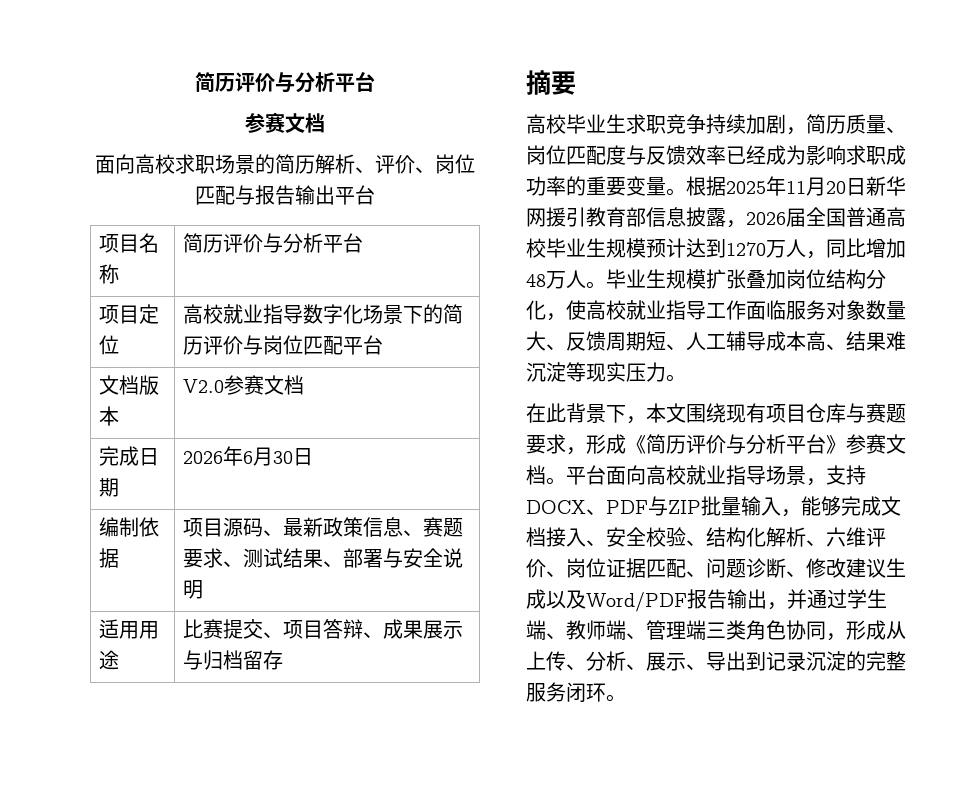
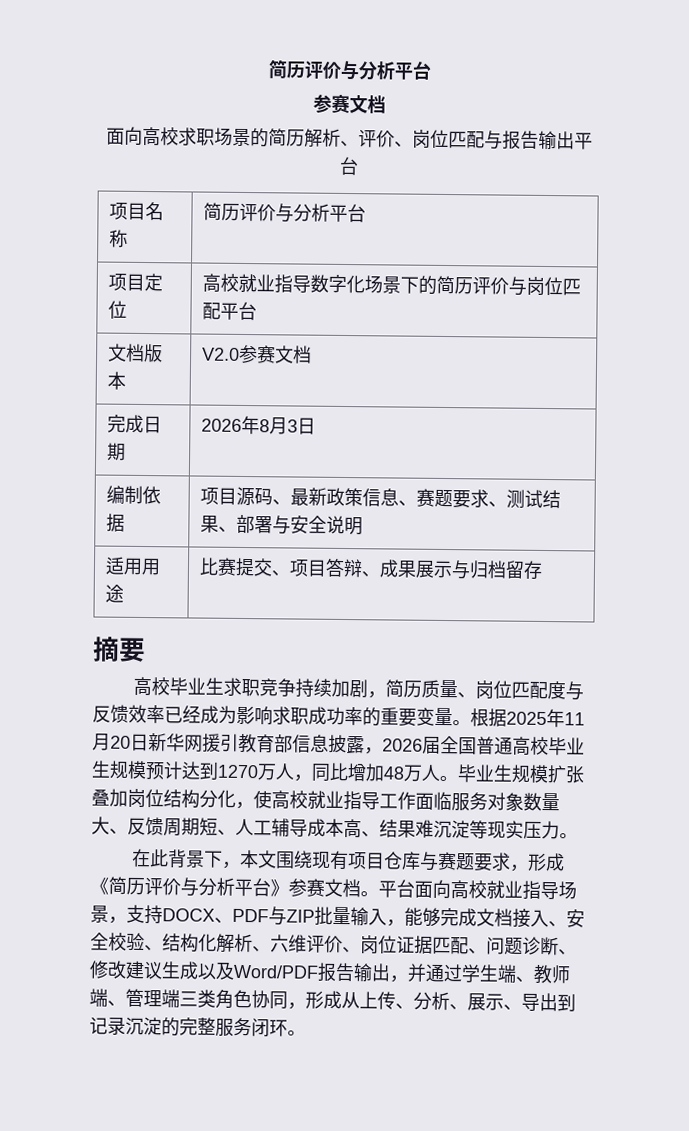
- 完成日期 | 2026年6月30日
+ 完成日期 | 2026年8月3日

